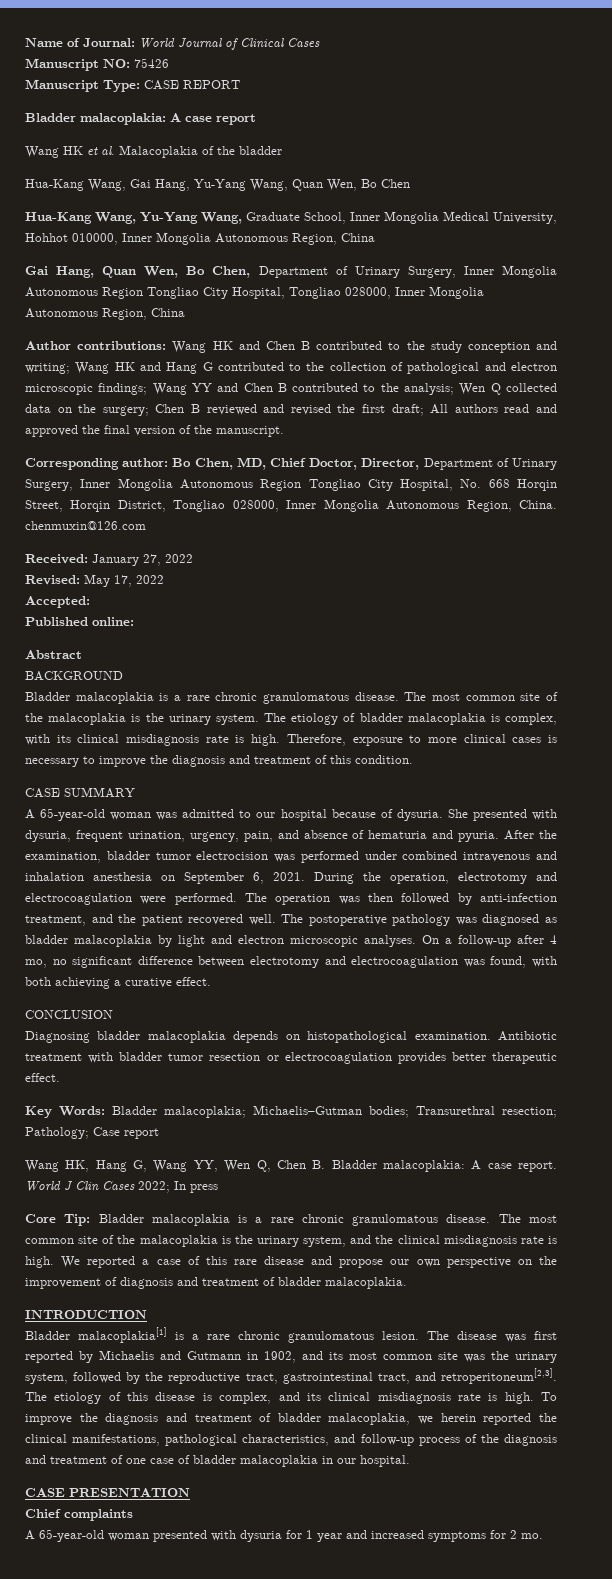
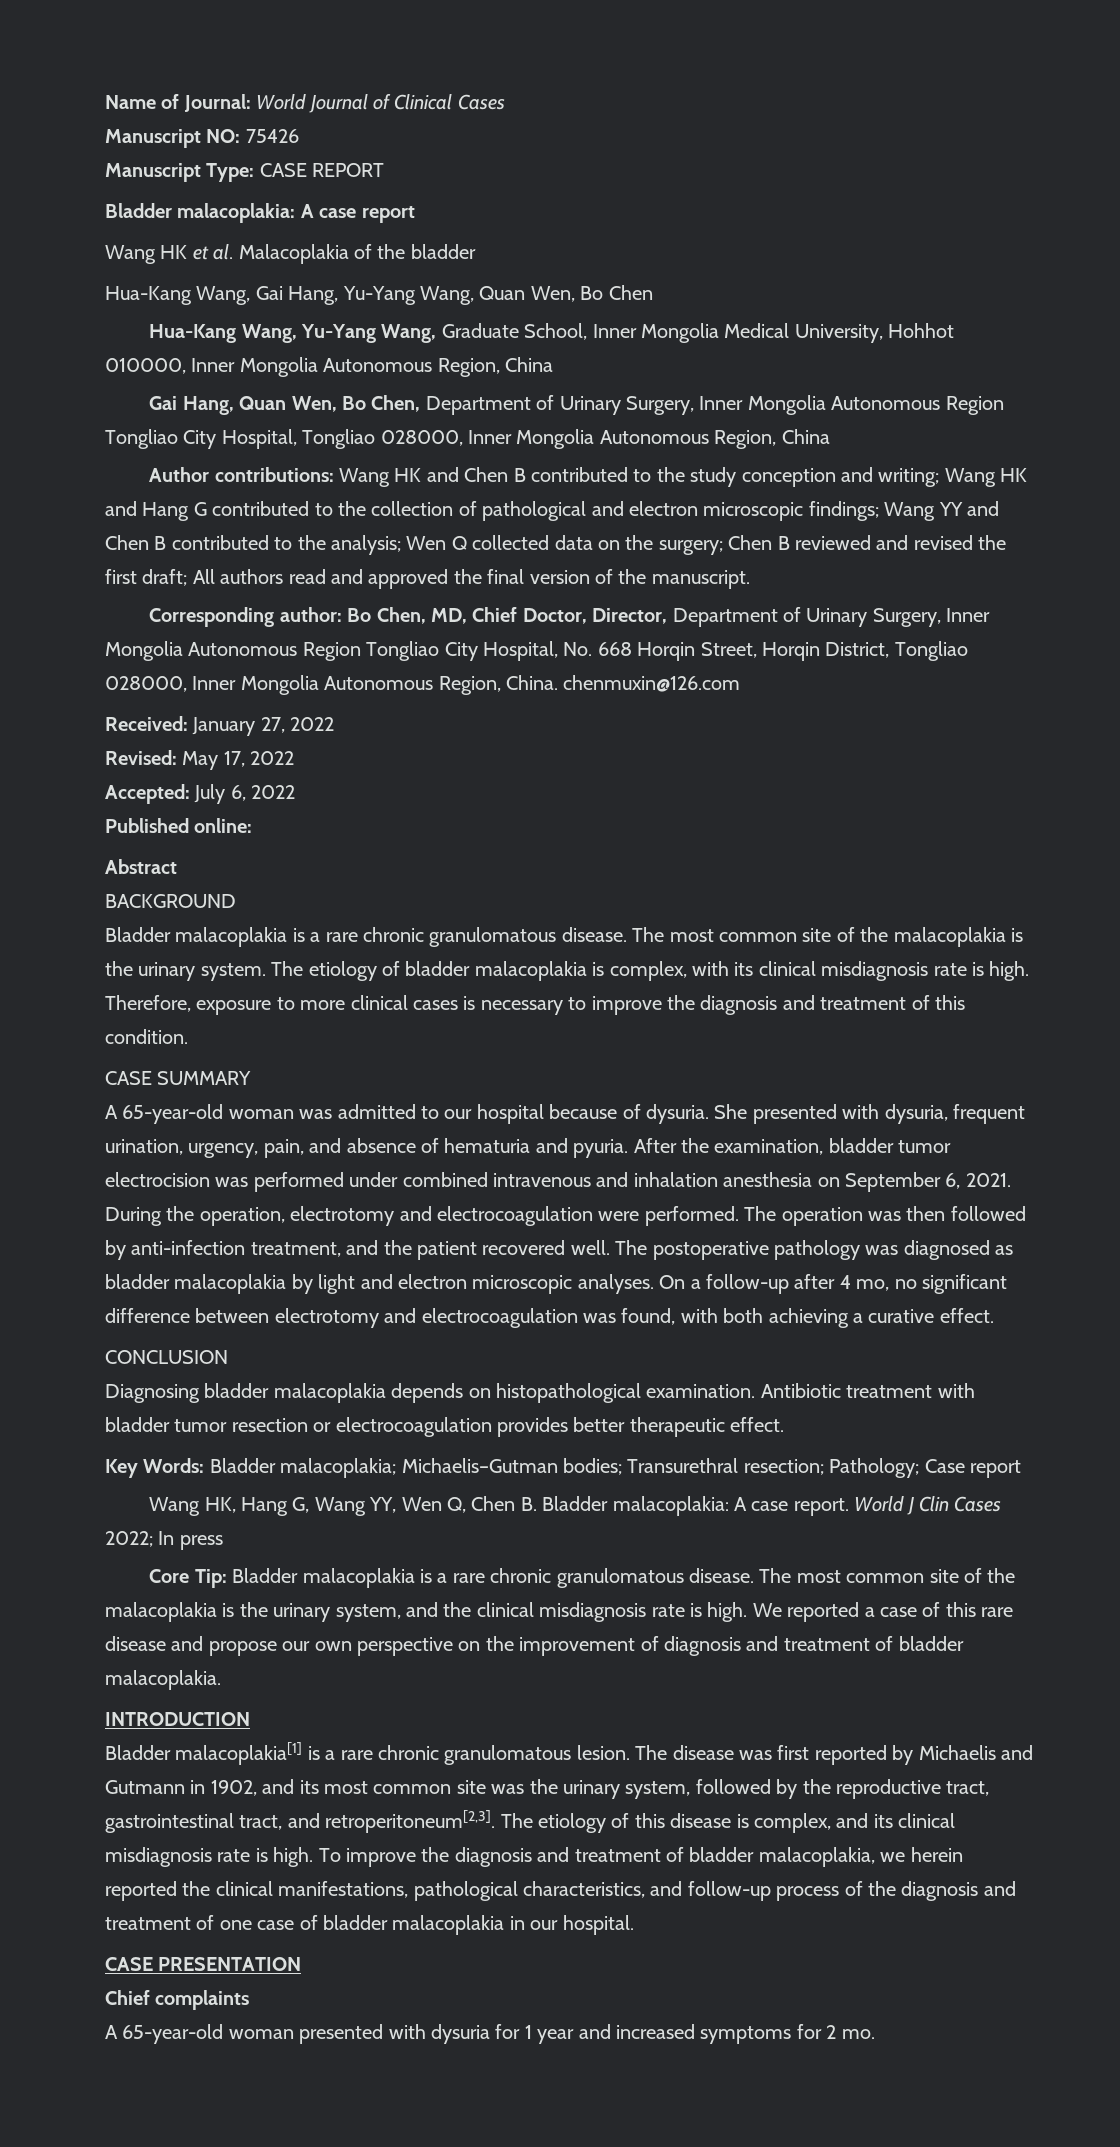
- Accepted:
+ Accepted: July 6, 2022

